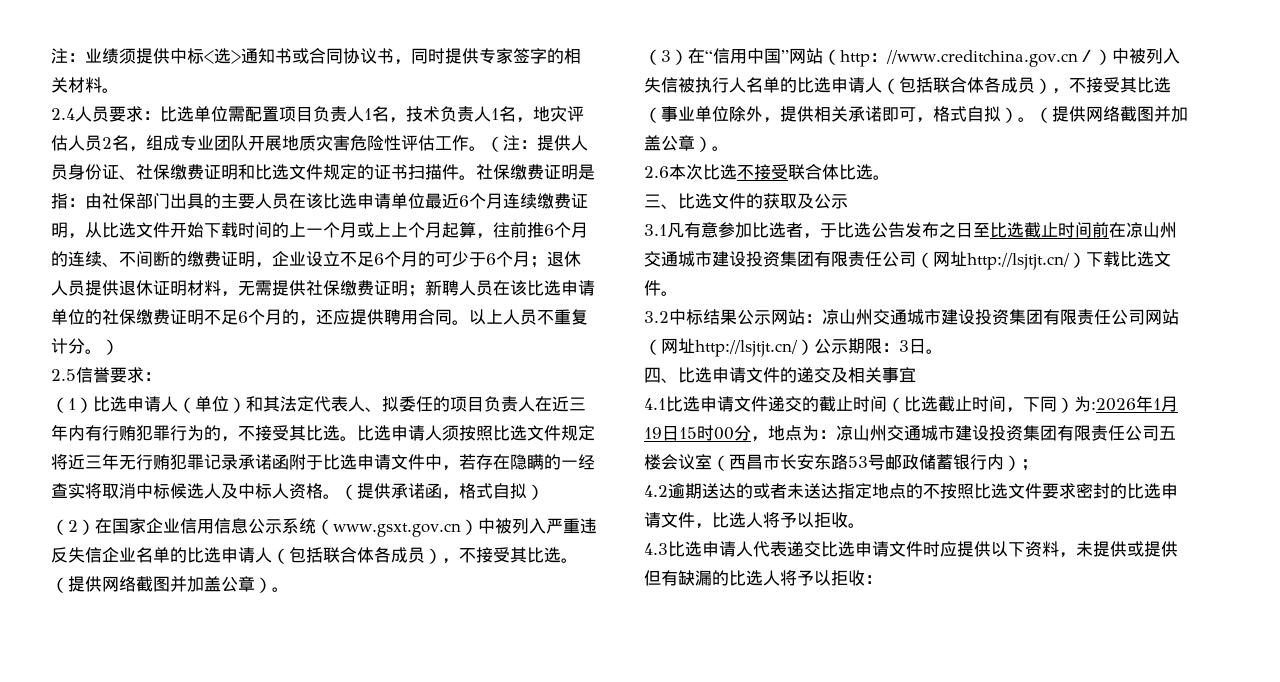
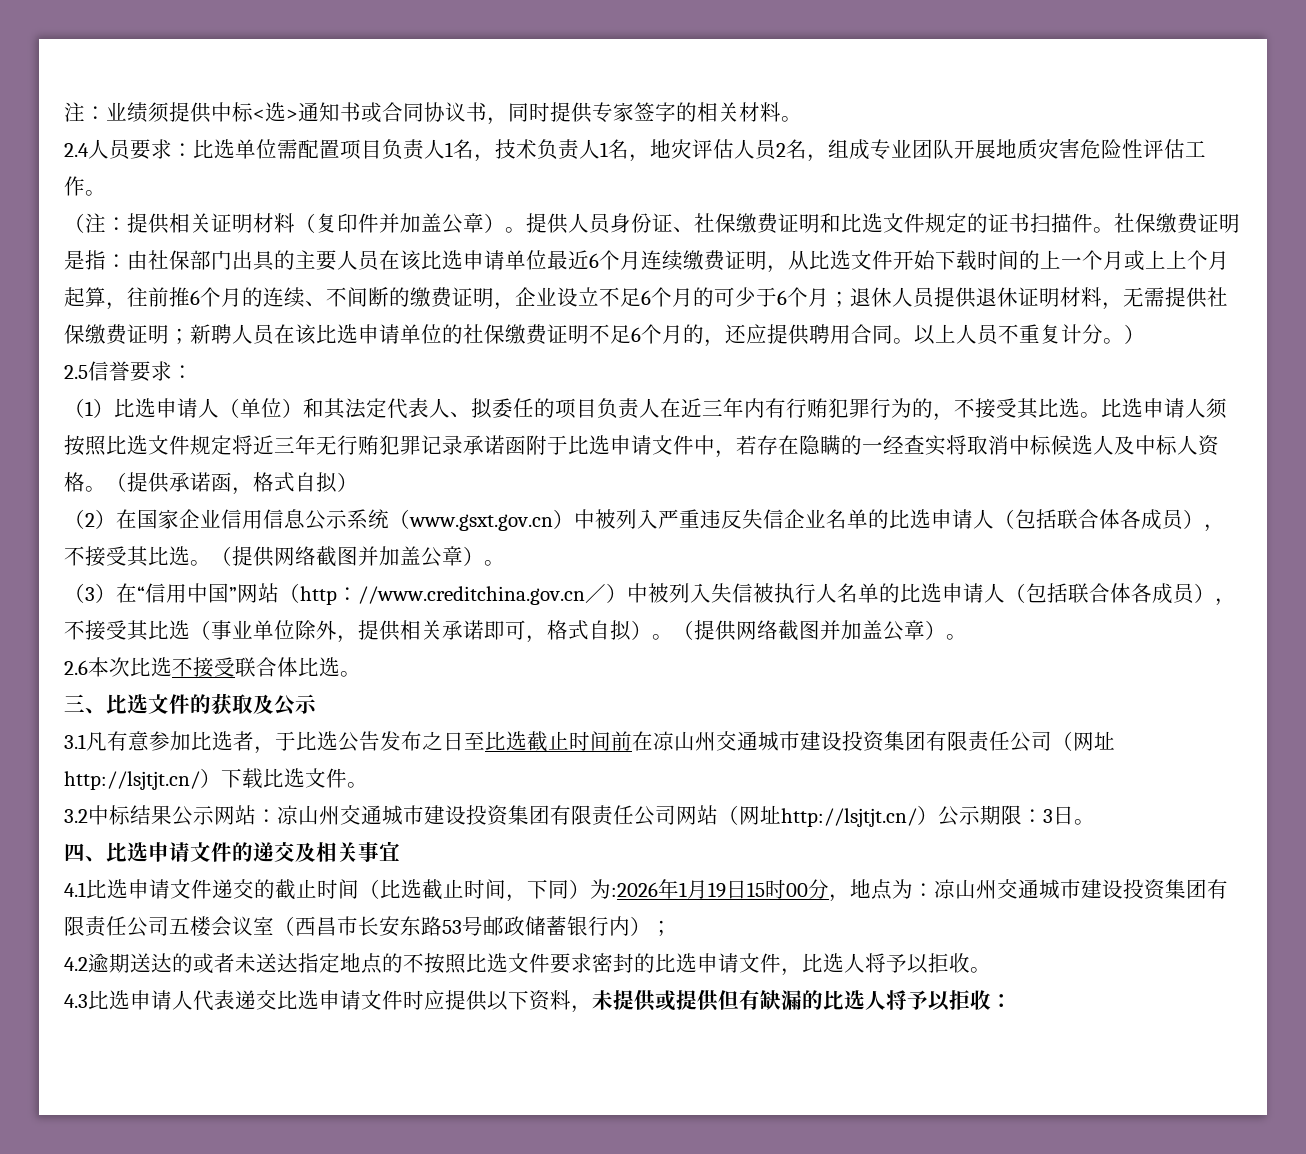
- 2.4人员要求：比选单位需配置项目负责人1名，技术负责人1名，地灾评估人员2名，组成专业团队开展地质灾害危险性评估工作。（注：提供人员身份证、社保缴费证明和比选文件规定的证书扫描件。
+ 2.4人员要求：比选单位需配置项目负责人1名，技术负责人1名，地灾评估人员2名，组成专业团队开展地质灾害危险性评估工作。
+ （注：提供相关证明材料（复印件并加盖公章）。提供人员身份证、社保缴费证明和比选文件规定的证书扫描件。

